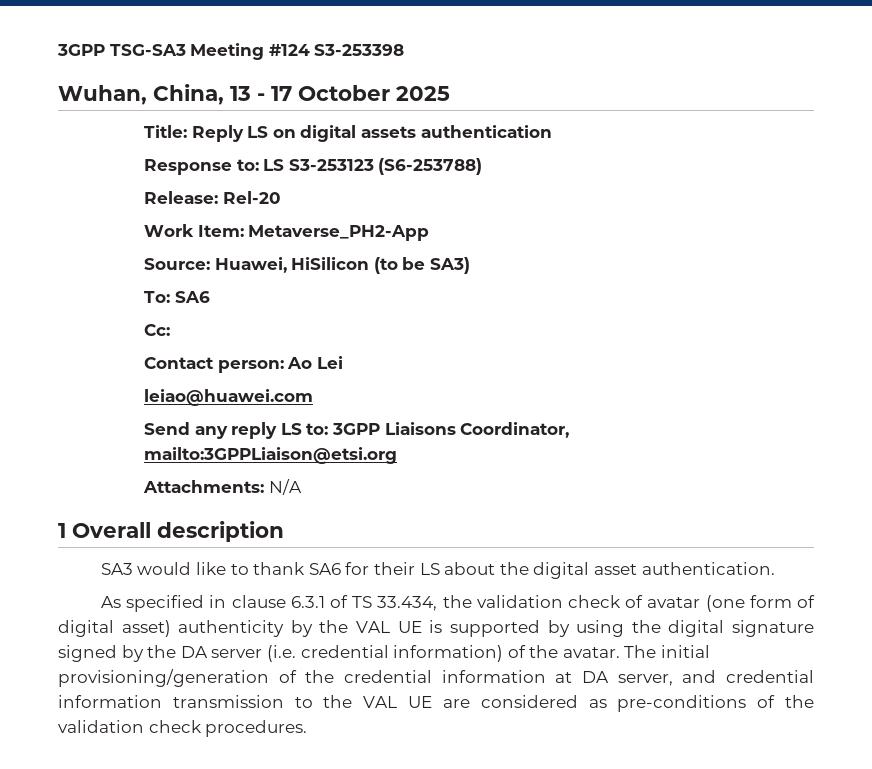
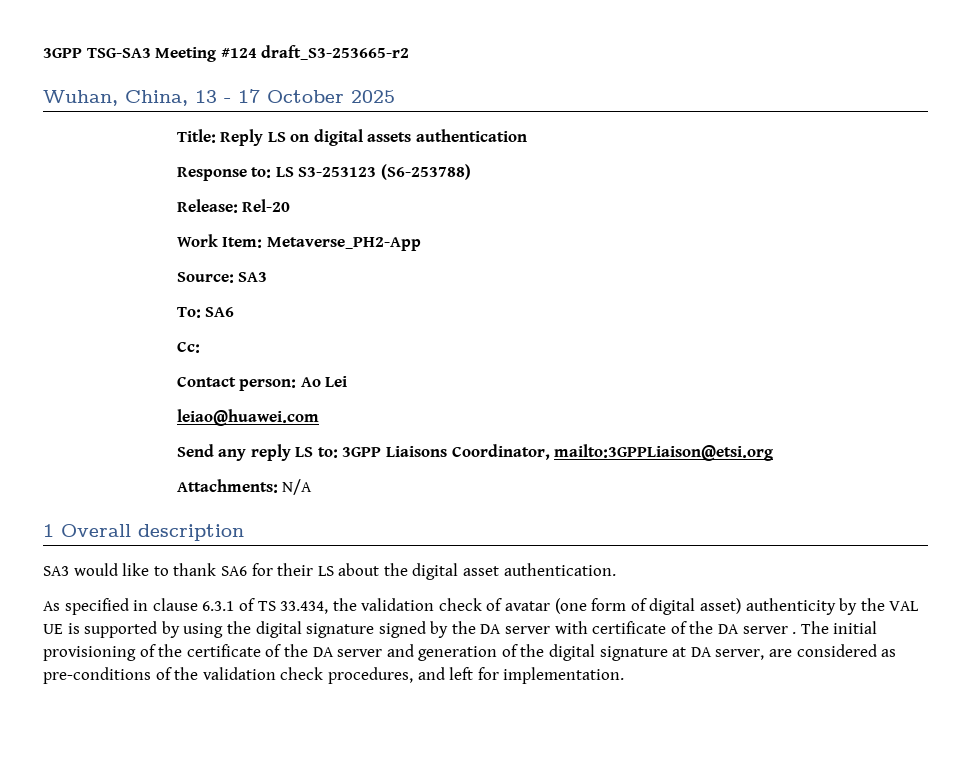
- 3GPP TSG-SA3 Meeting #124 S3-253398
+ 3GPP TSG-SA3 Meeting #124 draft_S3-253665-r2
- Source: Huawei, HiSilicon (to be SA3)
+ Source: SA3
- As specified in clause 6.3.1 of TS 33.434, the validation check of avatar (one form of digital asset) authenticity by the VAL UE is supported by using the digital signature signed by the DA server (i.e. credential information) of the avatar.
+ As specified in clause 6.3.1 of TS 33.434, the validation check of avatar (one form of digital asset) authenticity by the VAL UE is supported by using the digital signature signed by the DA server with certificate of the DA server .
- The initial provisioning/generation of the credential information at DA server, and credential information transmission to the VAL UE are considered as pre-conditions of the validation check procedures.
+ The initial provisioning of the certificate of the DA server and generation of the digital signature at DA server, are considered as pre-conditions of the validation check procedures, and left for implementation.

